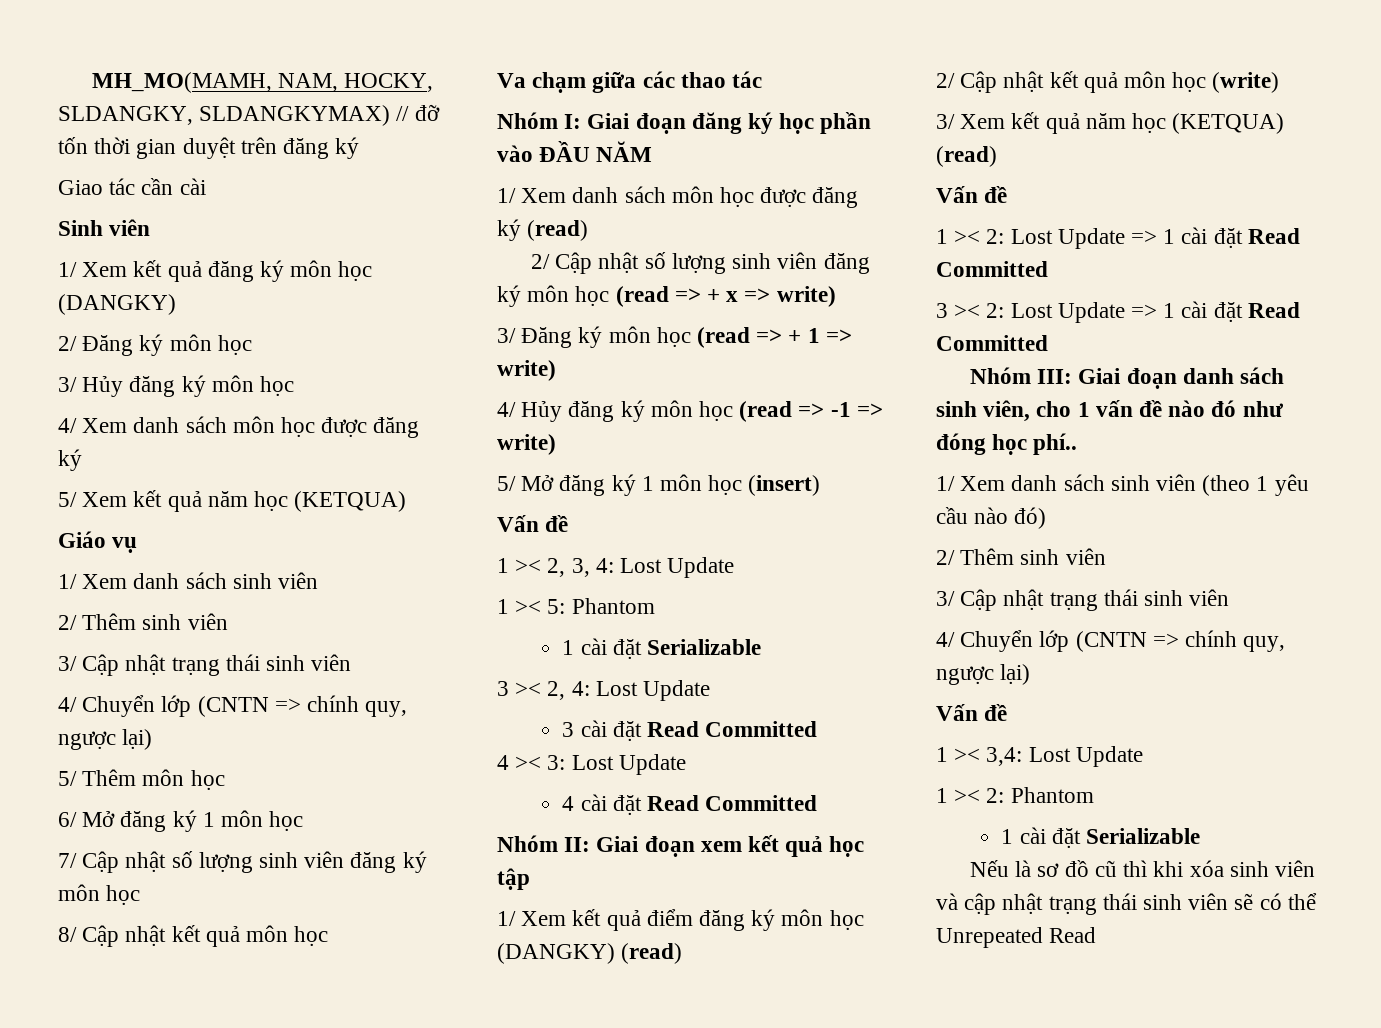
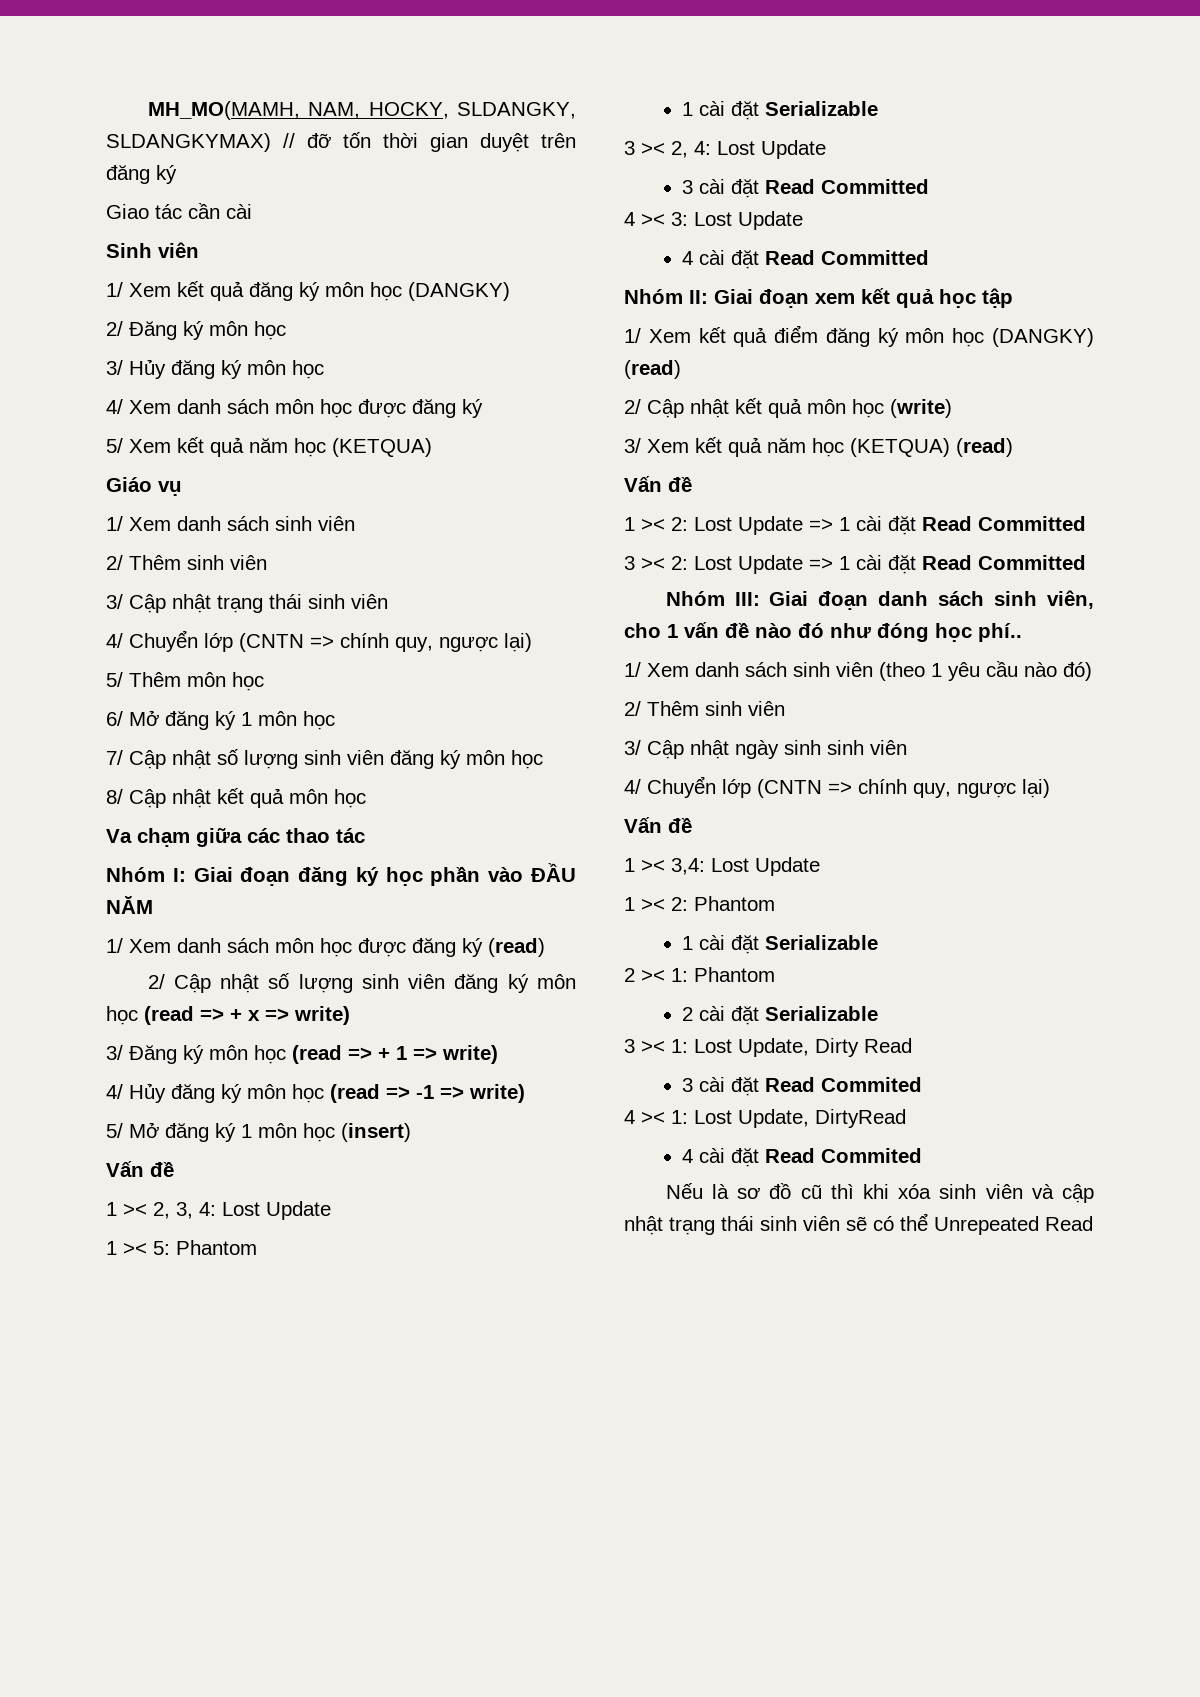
  1/ Xem danh sách sinh viên (theo 1 yêu cầu nào đó)
  2/ Thêm sinh viên
- 3/ Cập nhật trạng thái sinh viên
+ 3/ Cập nhật ngày sinh sinh viên
+ 2 >< 1: Phantom
+ 2 cài đặt Serializable
+ 3 >< 1: Lost Update, Dirty Read
+ 3 cài đặt Read Commited
+ 4 >< 1: Lost Update, DirtyRead
+ 4 cài đặt Read Commited

